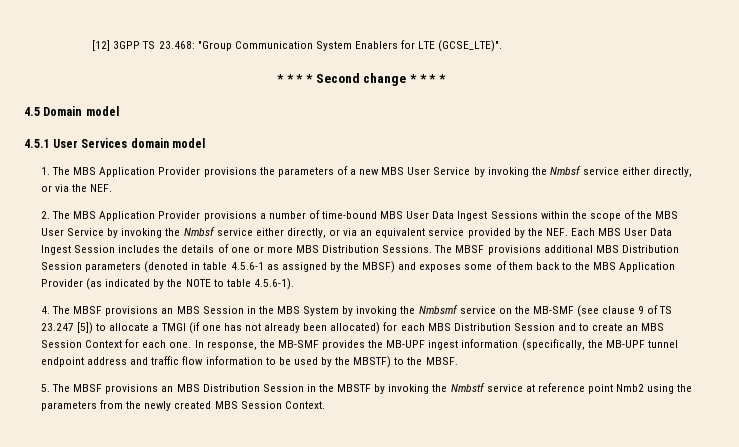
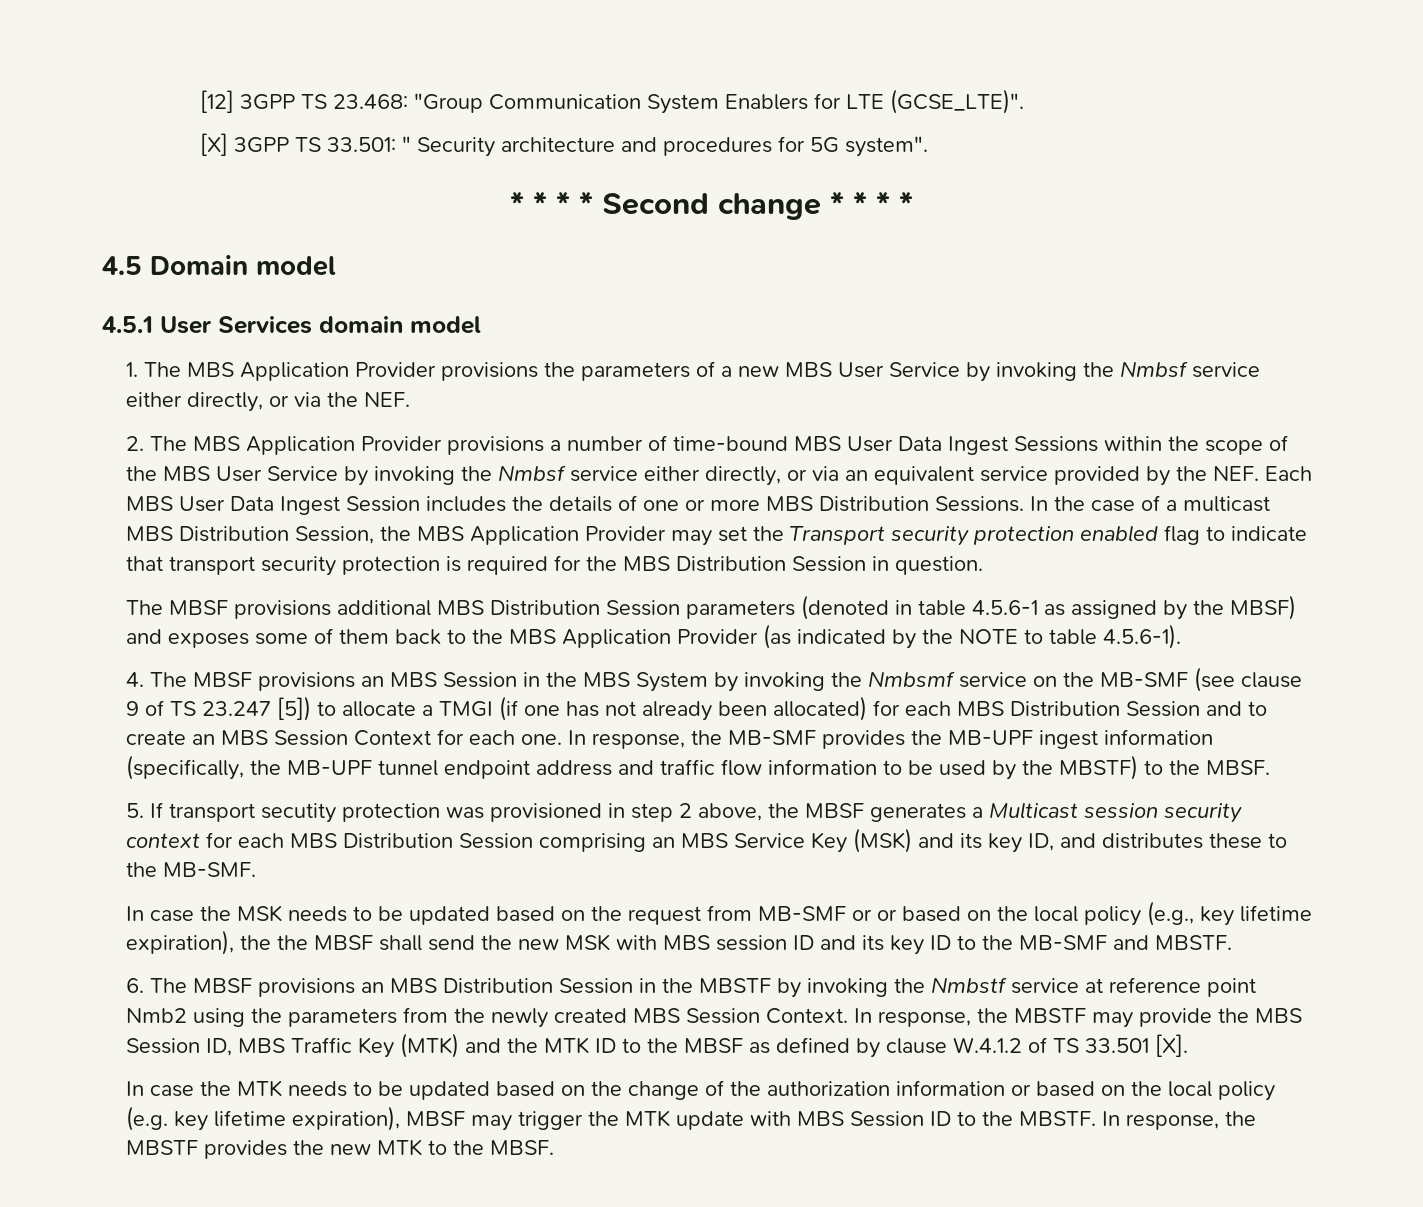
+ [X] 3GPP TS 33.501: " Security architecture and procedures for 5G system".
- 2. The MBS Application Provider provisions a number of time-bound MBS User Data Ingest Sessions within the scope of the MBS User Service by invoking the Nmbsf service either directly, or via an equivalent service provided by the NEF. Each MBS User Data Ingest Session includes the details of one or more MBS Distribution Sessions. The MBSF provisions additional MBS Distribution Session parameters (denoted in table 4.5.6-1 as assigned by the MBSF) and exposes some of them back to the MBS Application Provider (as indicated by the NOTE to table 4.5.6-1).
+ 2. The MBS Application Provider provisions a number of time-bound MBS User Data Ingest Sessions within the scope of the MBS User Service by invoking the Nmbsf service either directly, or via an equivalent service provided by the NEF. Each MBS User Data Ingest Session includes the details of one or more MBS Distribution Sessions. In the case of a multicast MBS Distribution Session, the MBS Application Provider may set the Transport security protection enabled flag to indicate that transport security protection is required for the MBS Distribution Session in question.
+ The MBSF provisions additional MBS Distribution Session parameters (denoted in table 4.5.6-1 as assigned by the MBSF) and exposes some of them back to the MBS Application Provider (as indicated by the NOTE to table 4.5.6-1).
- 5. The MBSF provisions an MBS Distribution Session in the MBSTF by invoking the Nmbstf service at reference point Nmb2 using the parameters from the newly created MBS Session Context.
+ 5. If transport secutity protection was provisioned in step 2 above, the MBSF generates a Multicast session security context for each MBS Distribution Session comprising an MBS Service Key (MSK) and its key ID, and distributes these to the MB-SMF.
+ In case the MSK needs to be updated based on the request from MB-SMF or or based on the local policy (e.g., key lifetime expiration), the the MBSF shall send the new MSK with MBS session ID and its key ID to the MB-SMF and MBSTF.
+ 6. The MBSF provisions an MBS Distribution Session in the MBSTF by invoking the Nmbstf service at reference point Nmb2 using the parameters from the newly created MBS Session Context.
+ In response, the MBSTF may provide the MBS Session ID, MBS Traffic Key (MTK) and the MTK ID to the MBSF as defined by clause W.4.1.2 of TS 33.501 [X].
+ In case the MTK needs to be updated based on the change of the authorization information or based on the local policy (e.g. key lifetime expiration), MBSF may trigger the MTK update with MBS Session ID to the MBSTF. In response, the MBSTF provides the new MTK to the MBSF.

